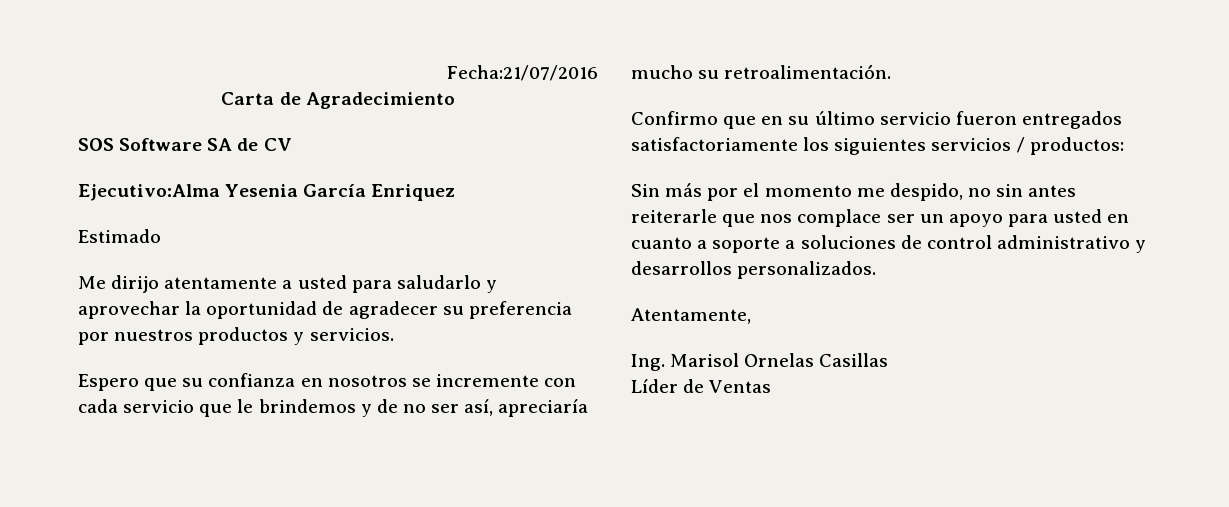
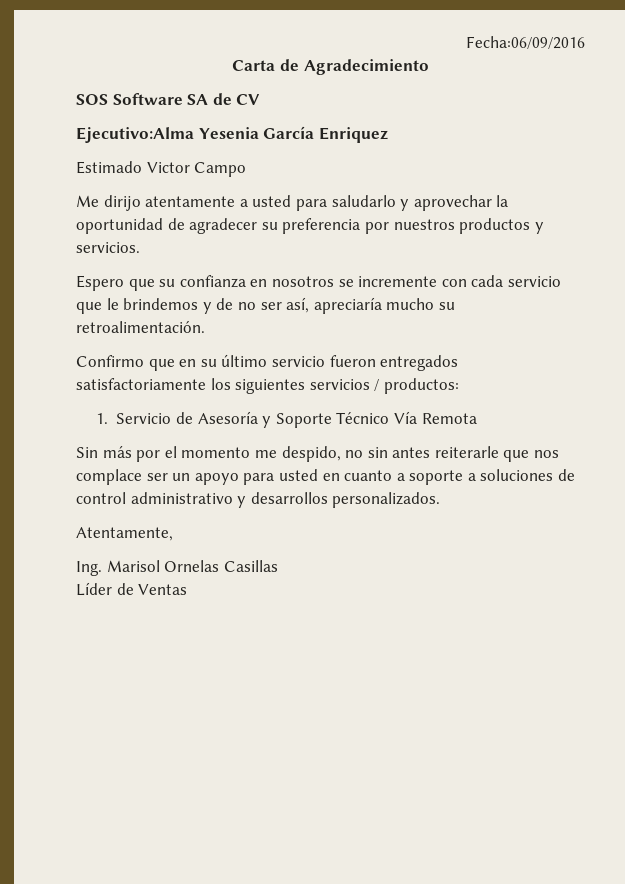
- Fecha:21/07/2016
+ Fecha:06/09/2016
- Estimado
+ Estimado Victor Campo
+ 1. Servicio de Asesoría y Soporte Técnico Vía Remota

